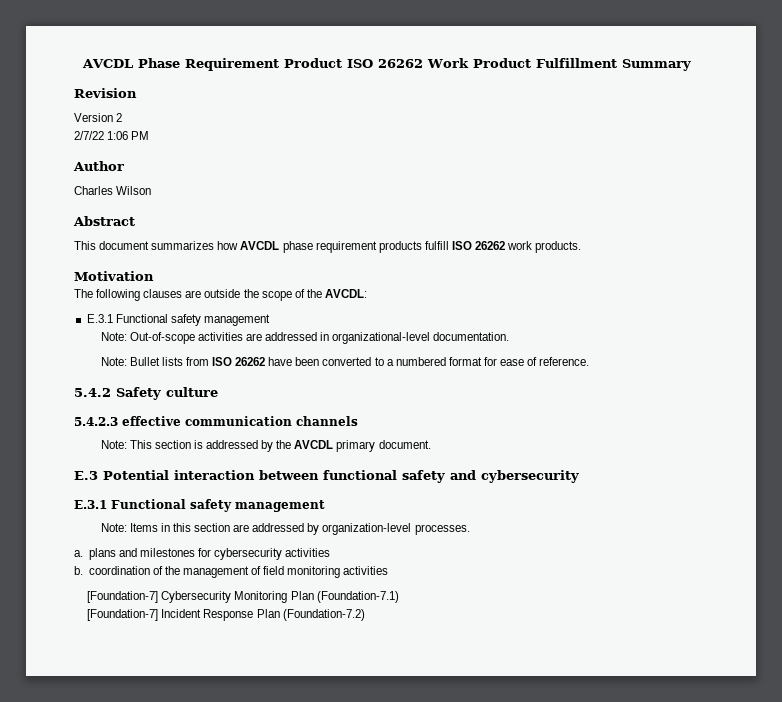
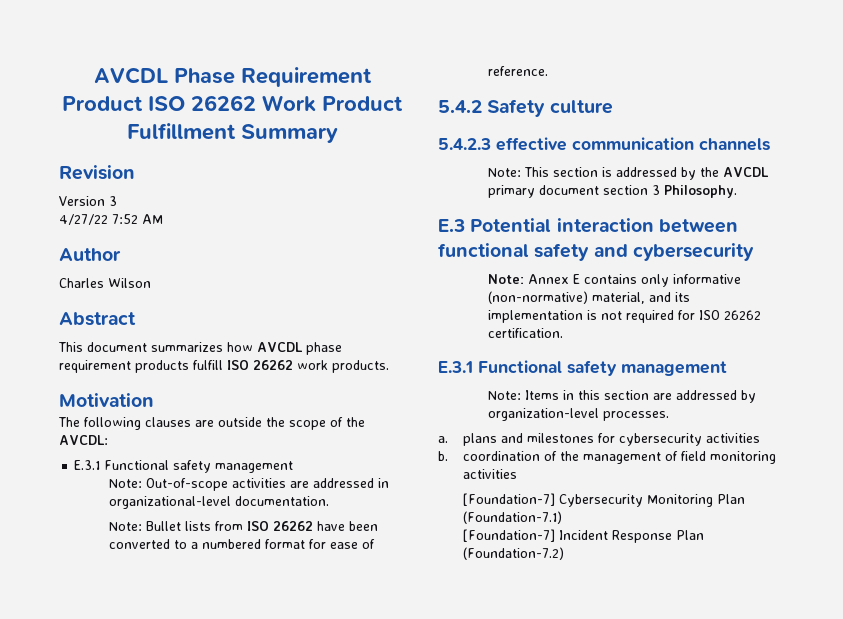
- Version 2
- 2/7/22 1:06 PM
+ Version 3
+ 4/27/22 7:52 AM
- Note: This section is addressed by the AVCDL primary document.
+ Note: This section is addressed by the AVCDL primary document section 3 Philosophy.
+ Note: Annex E contains only informative (non-normative) material, and its implementation is not required for ISO 26262 certification.

